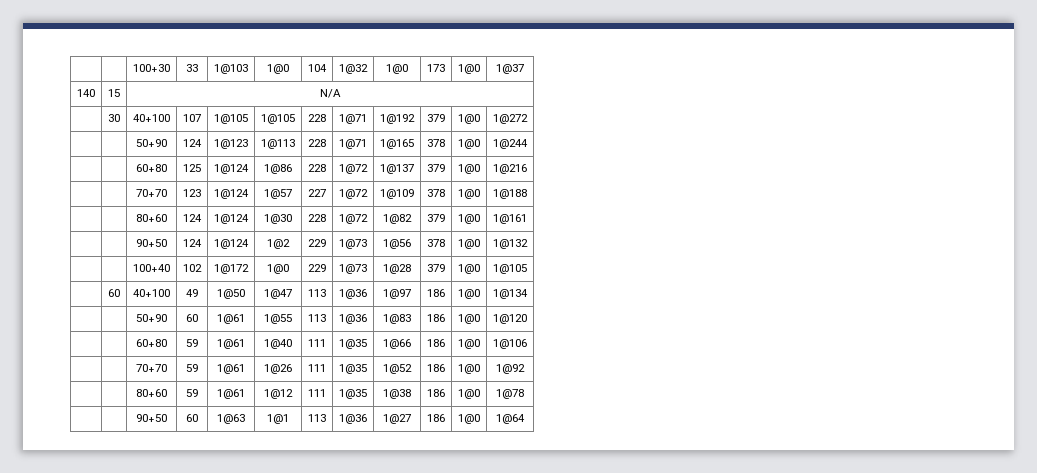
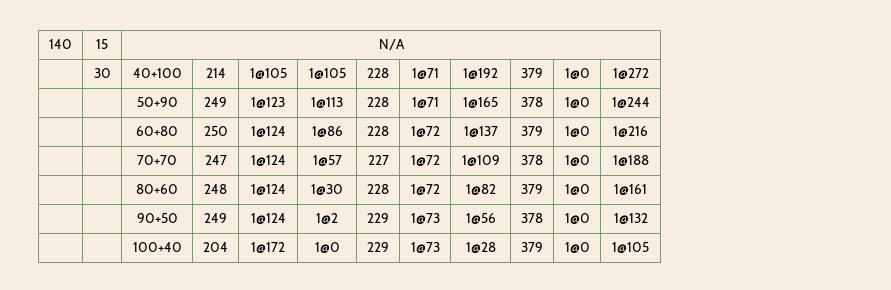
- | | 100+30 | 33 | 1@103 | 1@0 | 104 | 1@32 | 1@0 | 173 | 1@0 | 1@37
- | 30 | 40+100 | 107 | 1@105 | 1@105 | 228 | 1@71 | 1@192 | 379 | 1@0 | 1@272
+ | 30 | 40+100 | 214 | 1@105 | 1@105 | 228 | 1@71 | 1@192 | 379 | 1@0 | 1@272
- | | 50+90 | 124 | 1@123 | 1@113 | 228 | 1@71 | 1@165 | 378 | 1@0 | 1@244
+ | | 50+90 | 249 | 1@123 | 1@113 | 228 | 1@71 | 1@165 | 378 | 1@0 | 1@244
- | | 60+80 | 125 | 1@124 | 1@86 | 228 | 1@72 | 1@137 | 379 | 1@0 | 1@216
+ | | 60+80 | 250 | 1@124 | 1@86 | 228 | 1@72 | 1@137 | 379 | 1@0 | 1@216
- | | 70+70 | 123 | 1@124 | 1@57 | 227 | 1@72 | 1@109 | 378 | 1@0 | 1@188
+ | | 70+70 | 247 | 1@124 | 1@57 | 227 | 1@72 | 1@109 | 378 | 1@0 | 1@188
- | | 80+60 | 124 | 1@124 | 1@30 | 228 | 1@72 | 1@82 | 379 | 1@0 | 1@161
+ | | 80+60 | 248 | 1@124 | 1@30 | 228 | 1@72 | 1@82 | 379 | 1@0 | 1@161
- | | 90+50 | 124 | 1@124 | 1@2 | 229 | 1@73 | 1@56 | 378 | 1@0 | 1@132
+ | | 90+50 | 249 | 1@124 | 1@2 | 229 | 1@73 | 1@56 | 378 | 1@0 | 1@132
- | | 100+40 | 102 | 1@172 | 1@0 | 229 | 1@73 | 1@28 | 379 | 1@0 | 1@105
+ | | 100+40 | 204 | 1@172 | 1@0 | 229 | 1@73 | 1@28 | 379 | 1@0 | 1@105
- | 60 | 40+100 | 49 | 1@50 | 1@47 | 113 | 1@36 | 1@97 | 186 | 1@0 | 1@134
- | | 50+90 | 60 | 1@61 | 1@55 | 113 | 1@36 | 1@83 | 186 | 1@0 | 1@120
- | | 60+80 | 59 | 1@61 | 1@40 | 111 | 1@35 | 1@66 | 186 | 1@0 | 1@106
- | | 70+70 | 59 | 1@61 | 1@26 | 111 | 1@35 | 1@52 | 186 | 1@0 | 1@92
- | | 80+60 | 59 | 1@61 | 1@12 | 111 | 1@35 | 1@38 | 186 | 1@0 | 1@78
- | | 90+50 | 60 | 1@63 | 1@1 | 113 | 1@36 | 1@27 | 186 | 1@0 | 1@64

